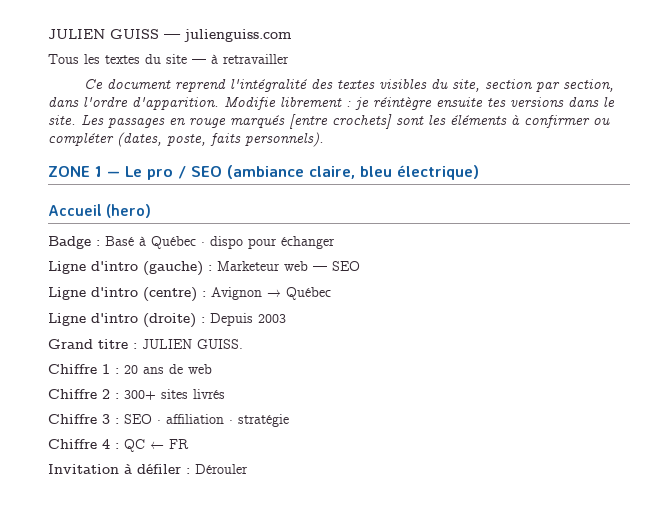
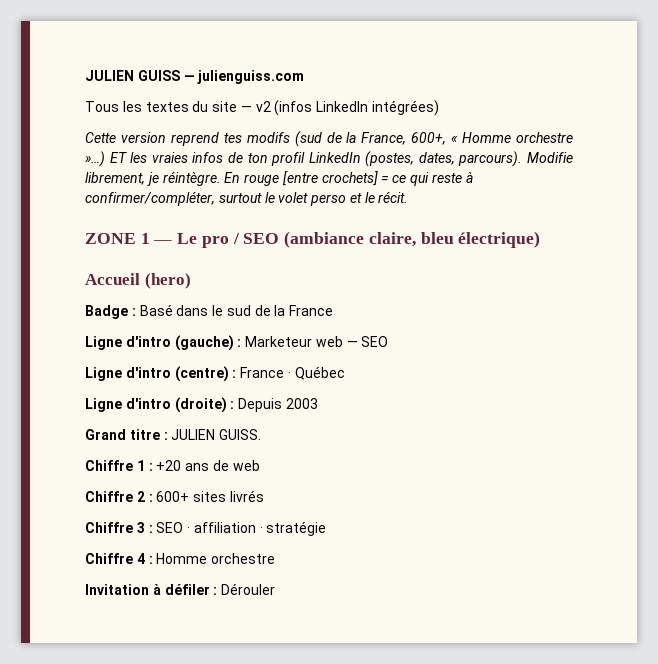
- Tous les textes du site — à retravailler
- Ce document reprend l'intégralité des textes visibles du site, section par section, dans l'ordre d'apparition. Modifie librement : je réintègre ensuite tes versions dans le site. Les passages en rouge marqués [entre crochets] sont les éléments à confirmer ou compléter (dates, poste, faits personnels).
+ Tous les textes du site — v2 (infos LinkedIn intégrées)
+ Cette version reprend tes modifs (sud de la France, 600+, « Homme orchestre »…) ET les vraies infos de ton profil LinkedIn (postes, dates, parcours). Modifie librement, je réintègre. En rouge [entre crochets] = ce qui reste à confirmer/compléter, surtout le volet perso et le récit.
- Badge : Basé à Québec · dispo pour échanger
+ Badge : Basé dans le sud de la France
- Ligne d'intro (centre) : Avignon → Québec
+ Ligne d'intro (centre) : France · Québec
- Chiffre 1 : 20 ans de web
+ Chiffre 1 : +20 ans de web
- Chiffre 2 : 300+ sites livrés
+ Chiffre 2 : 600+ sites livrés
- Chiffre 4 : QC ← FR
+ Chiffre 4 : Homme orchestre

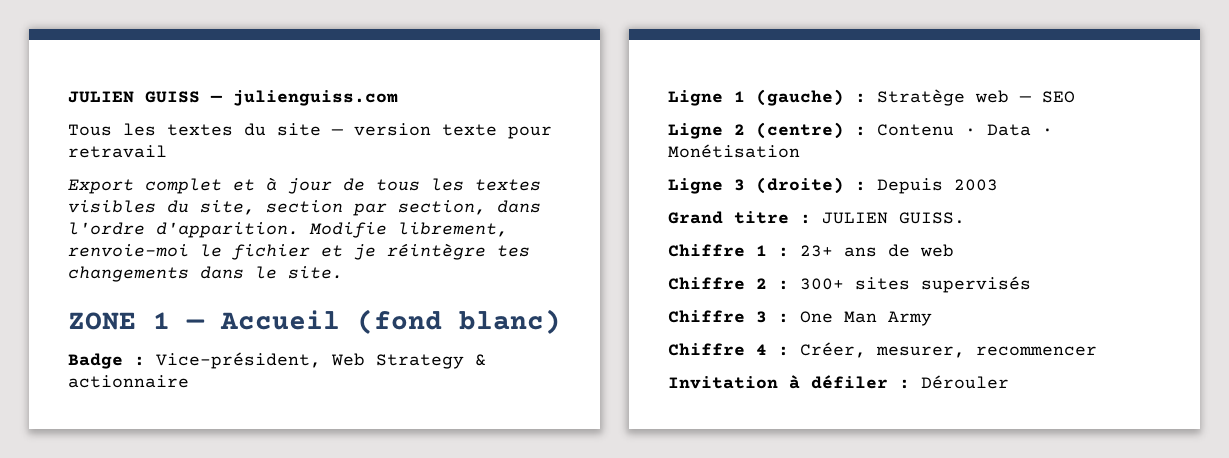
- Tous les textes du site — v2 (infos LinkedIn intégrées)
- Cette version reprend tes modifs (sud de la France, 600+, « Homme orchestre »…) ET les vraies infos de ton profil LinkedIn (postes, dates, parcours). Modifie librement, je réintègre. En rouge [entre crochets] = ce qui reste à confirmer/compléter, surtout le volet perso et le récit.
- ZONE 1 — Le pro / SEO (ambiance claire, bleu électrique)
- Accueil (hero)
- Badge : Basé dans le sud de la France
- Ligne d'intro (gauche) : Marketeur web — SEO
+ Tous les textes du site — version texte pour retravail
+ Export complet et à jour de tous les textes visibles du site, section par section, dans l'ordre d'apparition. Modifie librement, renvoie-moi le fichier et je réintègre tes changements dans le site.
+ ZONE 1 — Accueil (fond blanc)
+ Badge : Vice-président, Web Strategy & actionnaire
+ Ligne 1 (gauche) : Stratège web — SEO
- Ligne d'intro (centre) : France · Québec
- Ligne d'intro (droite) : Depuis 2003
+ Ligne 2 (centre) : Contenu · Data · Monétisation
+ Ligne 3 (droite) : Depuis 2003
- Chiffre 1 : +20 ans de web
+ Chiffre 1 : 23+ ans de web
- Chiffre 2 : 600+ sites livrés
+ Chiffre 2 : 300+ sites supervisés
- Chiffre 3 : SEO · affiliation · stratégie
+ Chiffre 3 : One Man Army
- Chiffre 4 : Homme orchestre
+ Chiffre 4 : Créer, mesurer, recommencer

